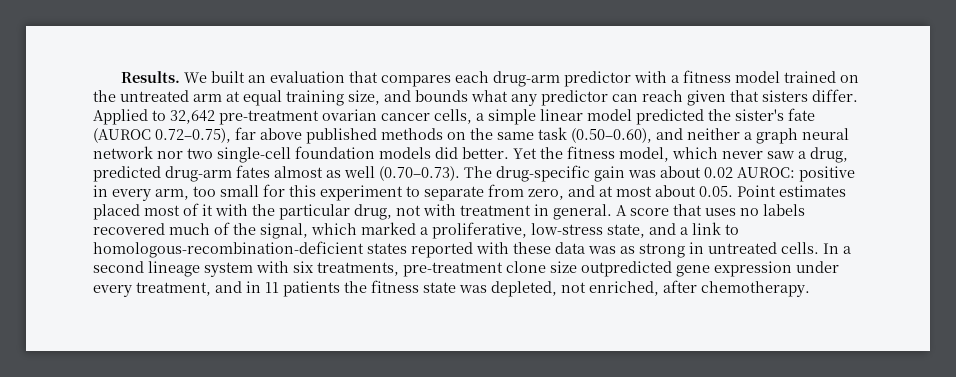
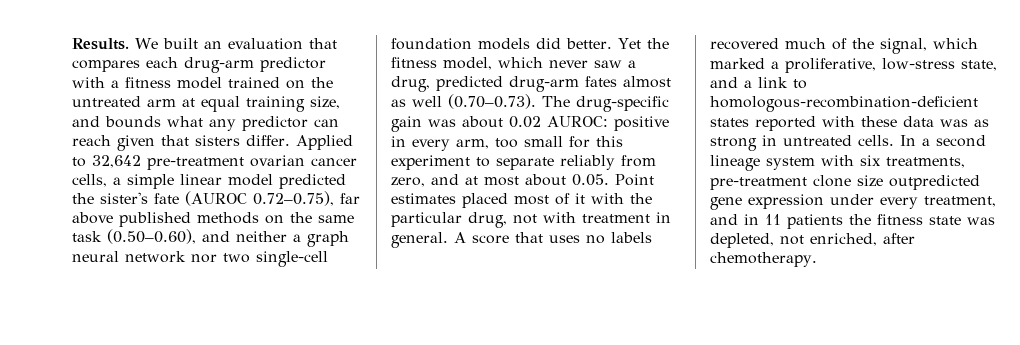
- Yet the fitness model, which never saw a drug, predicted drug-arm fates almost as well (0.70–0.73). The drug-specific gain was about 0.02 AUROC: positive in every arm, too small for this experiment to separate from zero, and at most about 0.05. Point estimates placed most of it with the particular drug, not with treatment in general.
+ Yet the fitness model, which never saw a drug, predicted drug-arm fates almost as well (0.70–0.73). The drug-specific gain was about 0.02 AUROC: positive in every arm, too small for this experiment to separate reliably from zero, and at most about 0.05. Point estimates placed most of it with the particular drug, not with treatment in general.

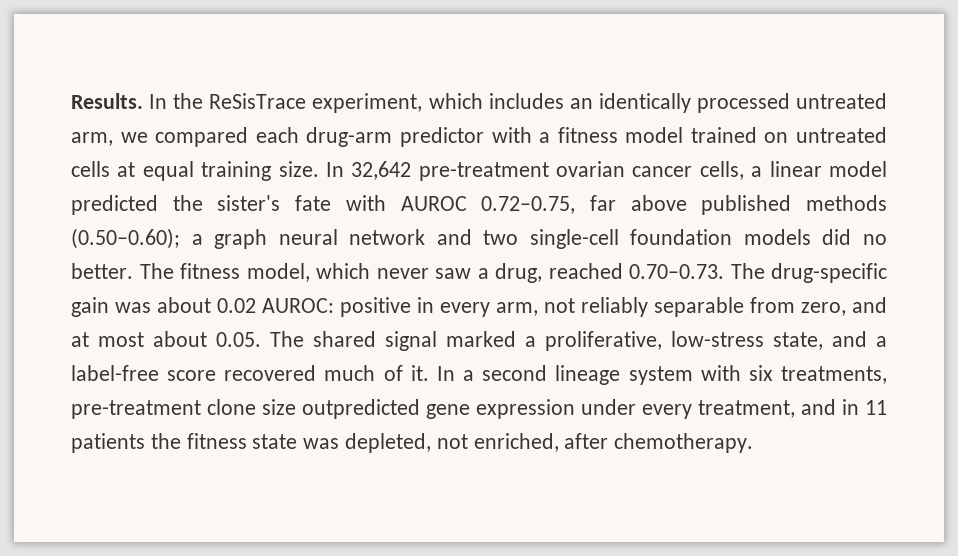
- We built an evaluation that compares each drug-arm predictor with a fitness model trained on the untreated arm at equal training size, and bounds what any predictor can reach given that sisters differ. Applied to 32,642 pre-treatment ovarian cancer cells, a simple linear model predicted the sister's fate (AUROC 0.72–0.75), far above published methods on the same task (0.50–0.60), and neither a graph neural network nor two single-cell foundation models did better. Yet the fitness model, which never saw a drug, predicted drug-arm fates almost as well (0.70–0.73). The drug-specific gain was about 0.02 AUROC:
+ In the ReSisTrace experiment, which includes an identically processed untreated arm, we compared each drug-arm predictor with a fitness model trained on untreated cells at equal training size. In 32,642 pre-treatment ovarian cancer cells, a linear model predicted the sister's fate with AUROC 0.72–0.75, far above published methods (0.50–0.60); a graph neural network and two single-cell foundation models did no better. The fitness model, which never saw a drug, reached 0.70–0.73. The drug-specific gain was about 0.02 AUROC:
- positive in every arm, too small for this experiment to separate reliably from zero, and at most about 0.05. Point estimates placed most of it with the particular drug, not with treatment in general. A score that uses no labels recovered much of the signal, which marked a proliferative, low-stress state, and a link to homologous-recombination-deficient states reported with these data was as strong in untreated cells.
+ positive in every arm, not reliably separable from zero, and at most about 0.05. The shared signal marked a proliferative, low-stress state, and a label-free score recovered much of it.

